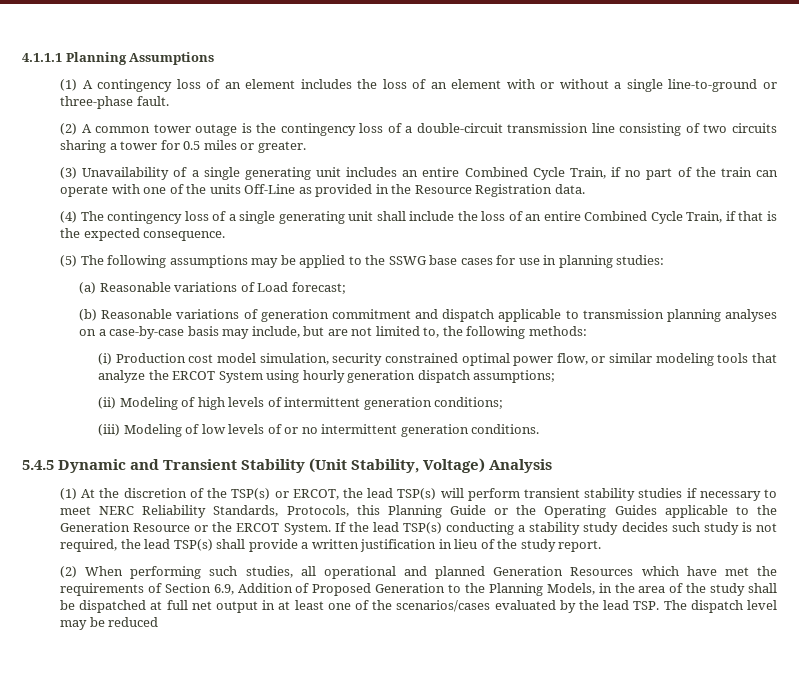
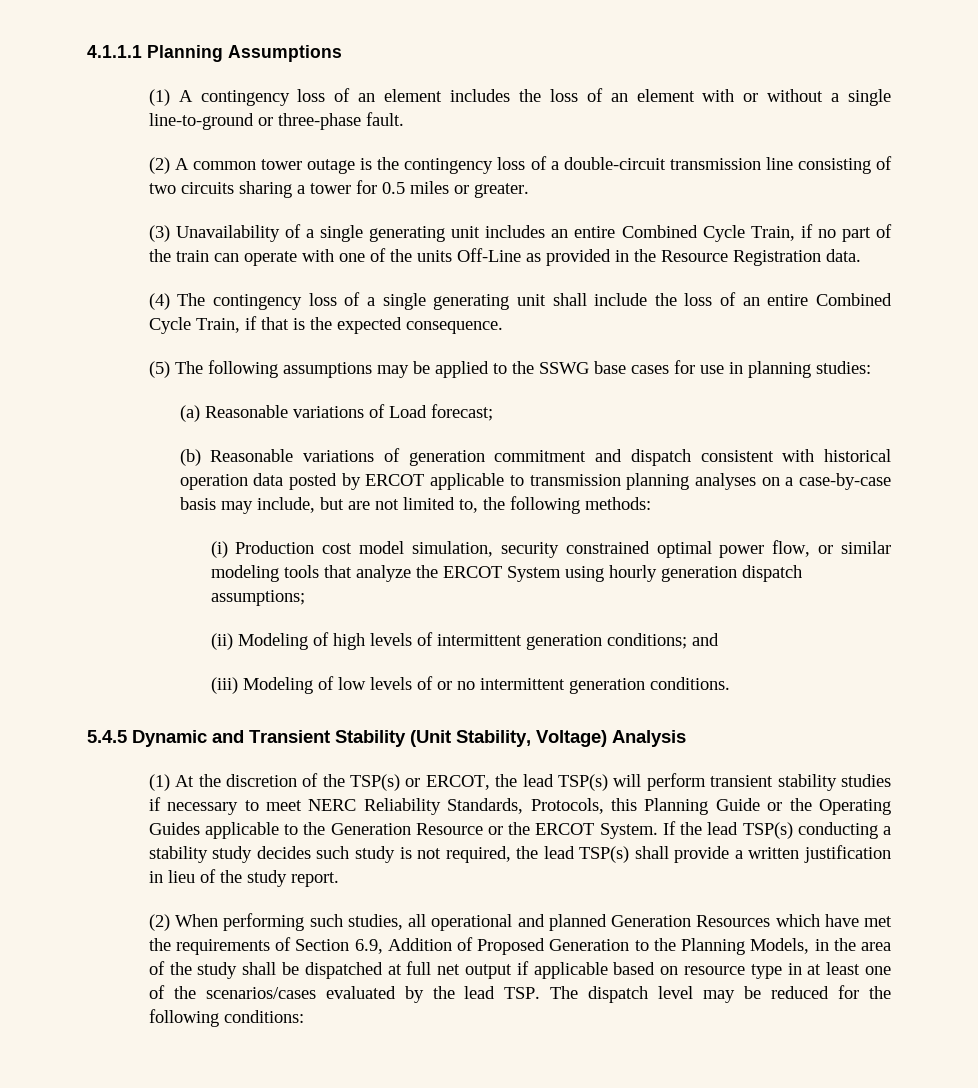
- (b) Reasonable variations of generation commitment and dispatch applicable to transmission planning analyses on a case-by-case basis may include, but are not limited to, the following methods:
+ (b) Reasonable variations of generation commitment and dispatch consistent with historical operation data posted by ERCOT applicable to transmission planning analyses on a case-by-case basis may include, but are not limited to, the following methods:
- (ii) Modeling of high levels of intermittent generation conditions;
+ (ii) Modeling of high levels of intermittent generation conditions; and
- (2) When performing such studies, all operational and planned Generation Resources which have met the requirements of Section 6.9, Addition of Proposed Generation to the Planning Models, in the area of the study shall be dispatched at full net output in at least one of the scenarios/cases evaluated by the lead TSP. The dispatch level may be reduced
+ (2) When performing such studies, all operational and planned Generation Resources which have met the requirements of Section 6.9, Addition of Proposed Generation to the Planning Models, in the area of the study shall be dispatched at full net output if applicable based on resource type in at least one of the scenarios/cases evaluated by the lead TSP. The dispatch level may be reduced for the following conditions:

